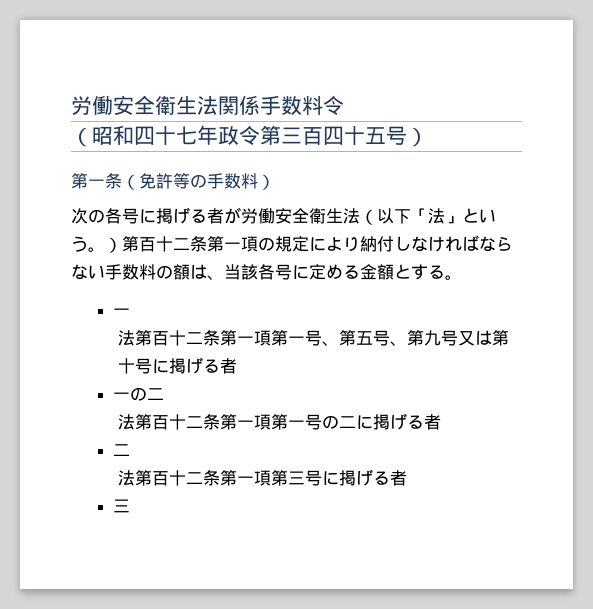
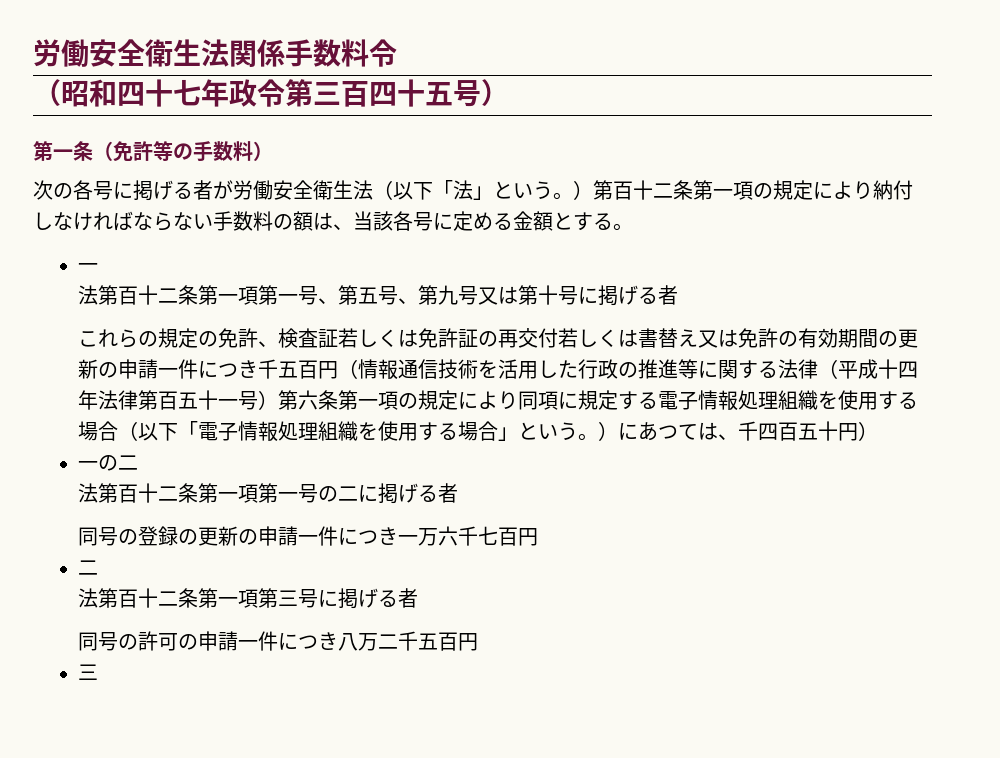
+ これらの規定の免許、検査証若しくは免許証の再交付若しくは書替え又は免許の有効期間の更新の申請一件につき千五百円（情報通信技術を活用した行政の推進等に関する法律（平成十四年法律第百五十一号）第六条第一項の規定により同項に規定する電子情報処理組織を使用する場合（以下「電子情報処理組織を使用する場合」という。）にあつては、千四百五十円）
+ 同号の登録の更新の申請一件につき一万六千七百円
+ 同号の許可の申請一件につき八万二千五百円

